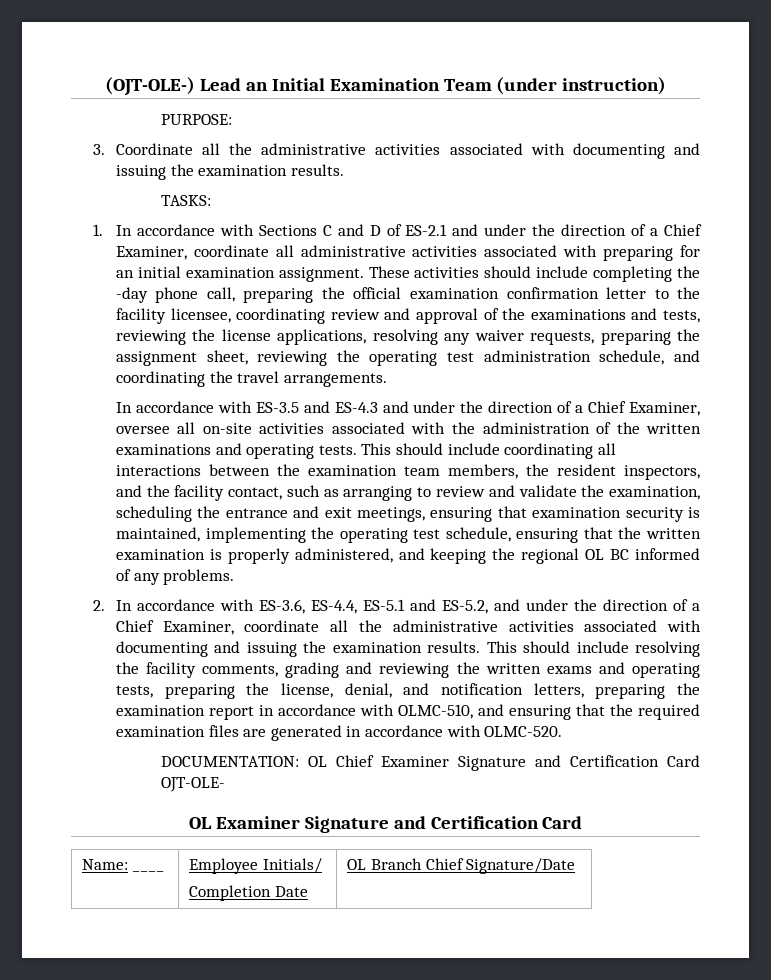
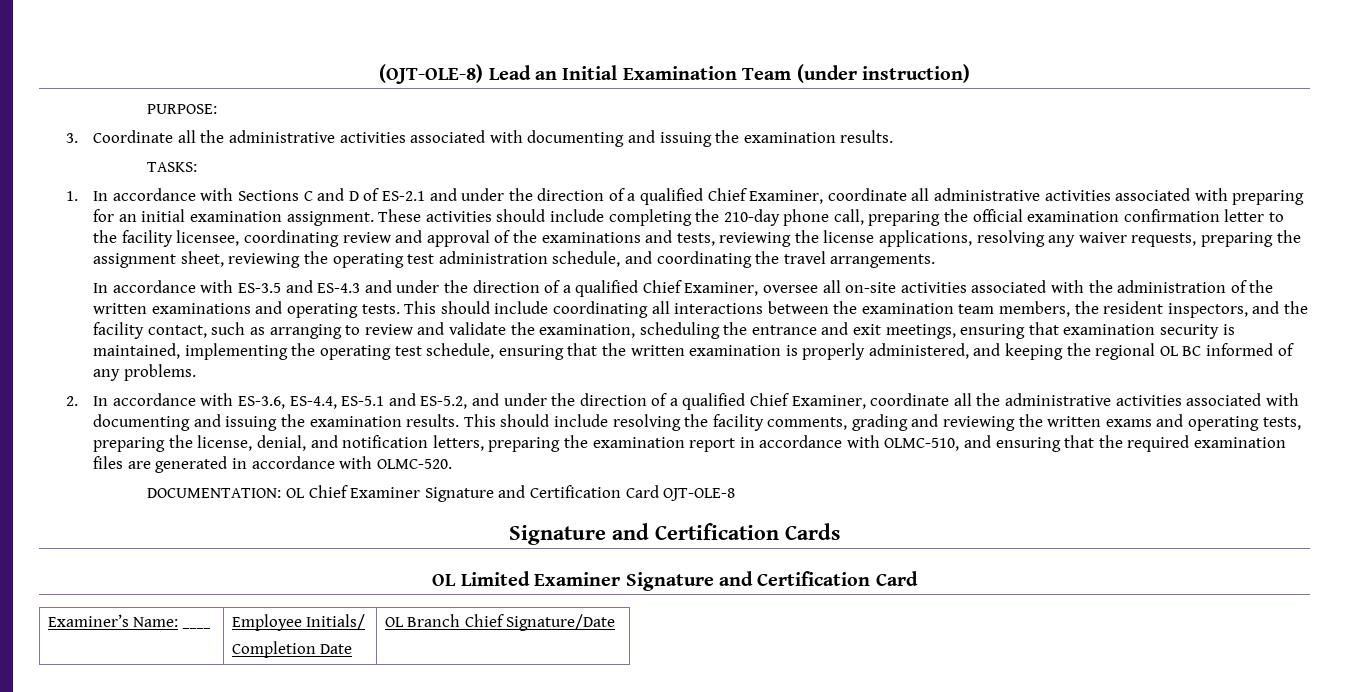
- (OJT-OLE-) Lead an Initial Examination Team (under instruction)
+ (OJT-OLE-8) Lead an Initial Examination Team (under instruction)
- 1. In accordance with Sections C and D of ES-2.1 and under the direction of a Chief Examiner, coordinate all administrative activities associated with preparing for an initial examination assignment.
+ 1. In accordance with Sections C and D of ES-2.1 and under the direction of a qualified Chief Examiner, coordinate all administrative activities associated with preparing for an initial examination assignment.
- These activities should include completing the -day phone call, preparing the official examination confirmation letter to the facility licensee, coordinating review and approval of the examinations and tests, reviewing the license applications, resolving any waiver requests, preparing the assignment sheet, reviewing the operating test administration schedule, and coordinating the travel arrangements.
+ These activities should include completing the 210-day phone call, preparing the official examination confirmation letter to the facility licensee, coordinating review and approval of the examinations and tests, reviewing the license applications, resolving any waiver requests, preparing the assignment sheet, reviewing the operating test administration schedule, and coordinating the travel arrangements.
- In accordance with ES-3.5 and ES-4.3 and under the direction of a Chief Examiner, oversee all on-site activities associated with the administration of the written examinations and operating tests.
+ In accordance with ES-3.5 and ES-4.3 and under the direction of a qualified Chief Examiner, oversee all on-site activities associated with the administration of the written examinations and operating tests.
- 2. In accordance with ES-3.6, ES-4.4, ES-5.1 and ES-5.2, and under the direction of a Chief Examiner, coordinate all the administrative activities associated with documenting and issuing the examination results.
+ 2. In accordance with ES-3.6, ES-4.4, ES-5.1 and ES-5.2, and under the direction of a qualified Chief Examiner, coordinate all the administrative activities associated with documenting and issuing the examination results.
- DOCUMENTATION: OL Chief Examiner Signature and Certification Card OJT-OLE-
- OL Examiner Signature and Certification Card
+ DOCUMENTATION: OL Chief Examiner Signature and Certification Card OJT-OLE-8
+ Signature and Certification Cards
+ OL Limited Examiner Signature and Certification Card
- Name: ____ | Employee Initials/
+ Examiner’s Name: ____ | Employee Initials/

